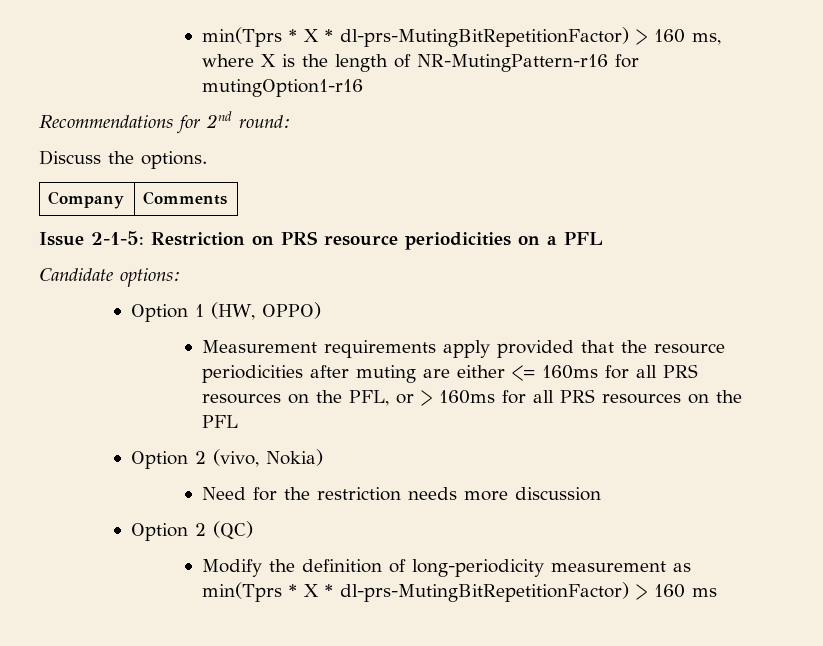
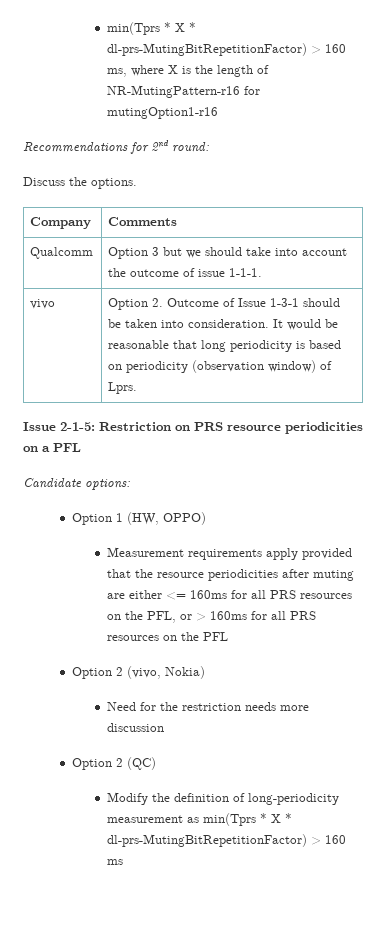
+ Qualcomm | Option 3 but we should take into account the outcome of issue 1-1-1.
+ vivo | Option 2. Outcome of Issue 1-3-1 should be taken into consideration. It would be reasonable that long periodicity is based on periodicity (observation window) of Lprs.

